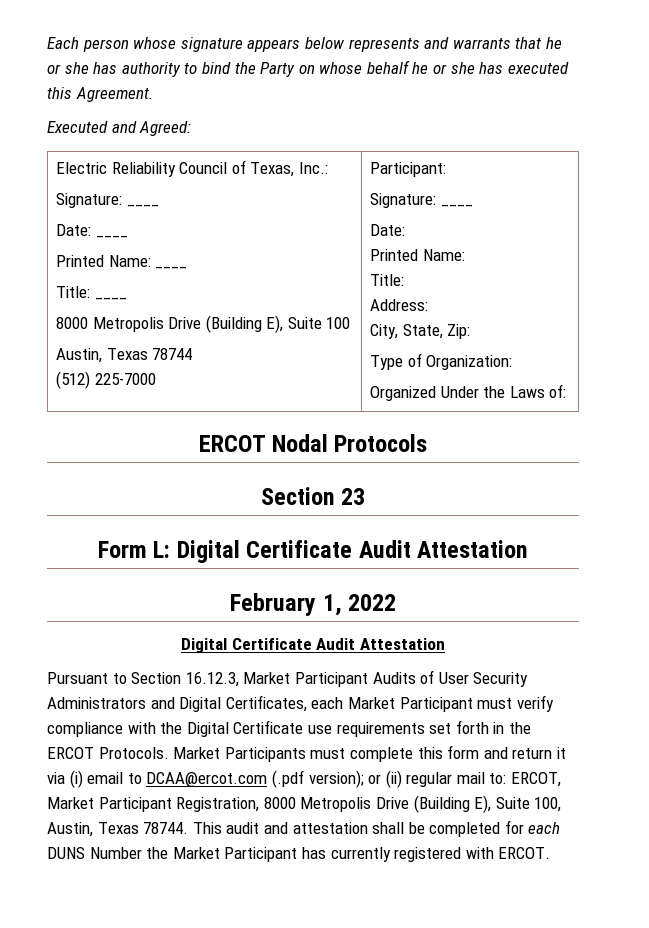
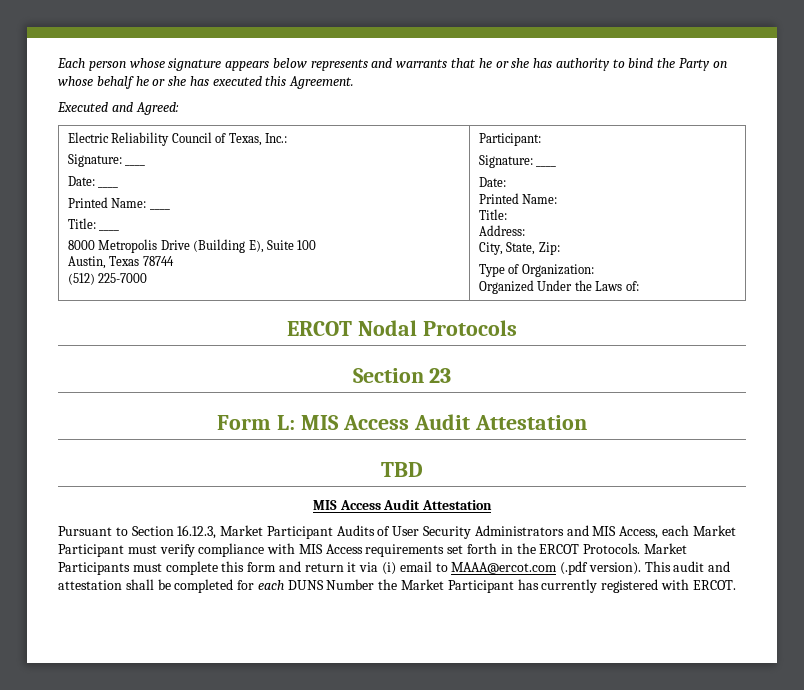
- Form L: Digital Certificate Audit Attestation
- February 1, 2022
- Digital Certificate Audit Attestation
+ Form L: MIS Access Audit Attestation
+ TBD
+ MIS Access Audit Attestation
- Pursuant to Section 16.12.3, Market Participant Audits of User Security Administrators and Digital Certificates, each Market Participant must verify compliance with the Digital Certificate use requirements set forth in the ERCOT Protocols.
+ Pursuant to Section 16.12.3, Market Participant Audits of User Security Administrators and MIS Access, each Market Participant must verify compliance with MIS Access requirements set forth in the ERCOT Protocols.
- Market Participants must complete this form and return it via (i) email to DCAA@ercot.com (.pdf version); or (ii) regular mail to: ERCOT, Market Participant Registration, 8000 Metropolis Drive (Building E), Suite 100, Austin, Texas 78744.
+ Market Participants must complete this form and return it via (i) email to MAAA@ercot.com (.pdf version).

